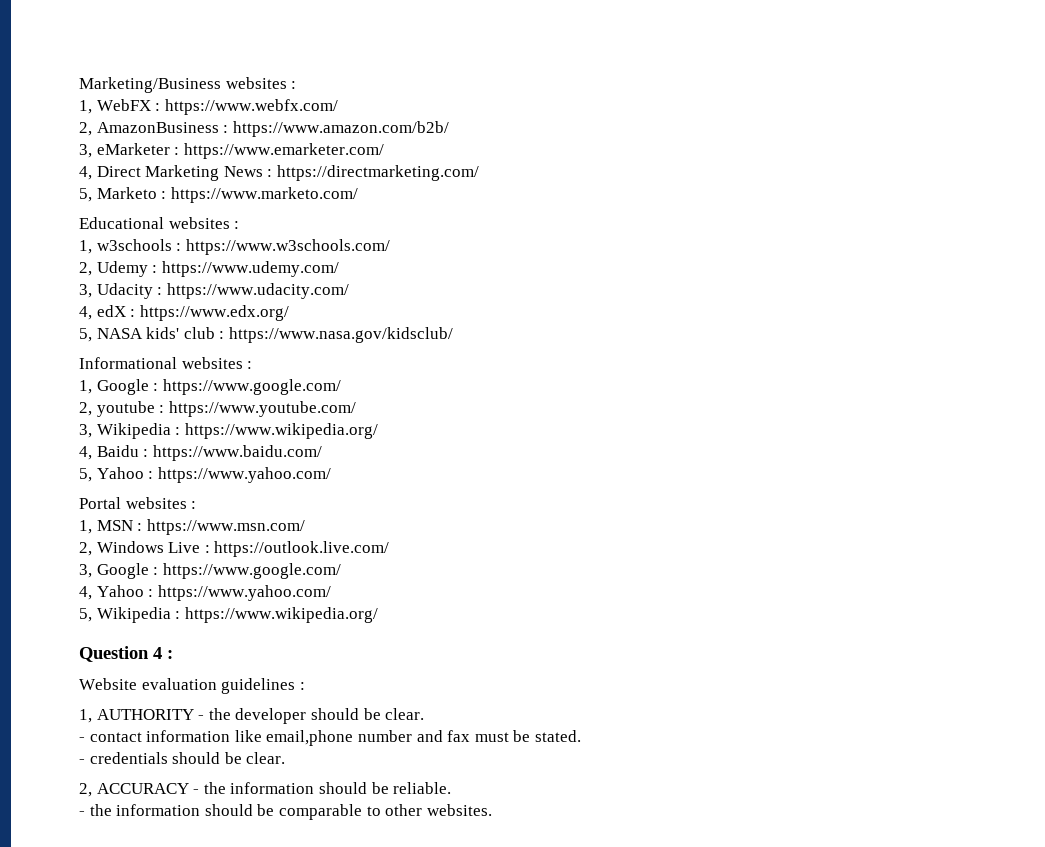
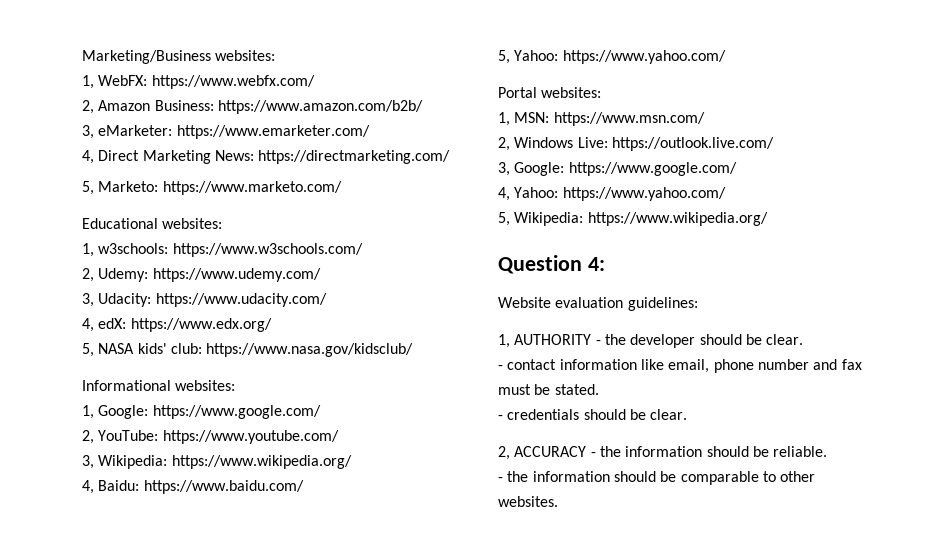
- Marketing/Business websites :
- 1, WebFX : https://www.webfx.com/
+ Marketing/Business websites:
+ 1, WebFX: https://www.webfx.com/
- 2, AmazonBusiness : https://www.amazon.com/b2b/
+ 2, Amazon Business: https://www.amazon.com/b2b/
- 3, eMarketer : https://www.emarketer.com/
+ 3, eMarketer: https://www.emarketer.com/
- 4, Direct Marketing News : https://directmarketing.com/
+ 4, Direct Marketing News: https://directmarketing.com/
- 5, Marketo : https://www.marketo.com/
+ 5, Marketo: https://www.marketo.com/
- Educational websites :
- 1, w3schools : https://www.w3schools.com/
+ Educational websites:
+ 1, w3schools: https://www.w3schools.com/
- 2, Udemy : https://www.udemy.com/
+ 2, Udemy: https://www.udemy.com/
- 3, Udacity : https://www.udacity.com/
+ 3, Udacity: https://www.udacity.com/
- 4, edX : https://www.edx.org/
+ 4, edX: https://www.edx.org/
- 5, NASA kids' club : https://www.nasa.gov/kidsclub/
+ 5, NASA kids' club: https://www.nasa.gov/kidsclub/
- Informational websites :
- 1, Google : https://www.google.com/
+ Informational websites:
+ 1, Google: https://www.google.com/
- 2, youtube : https://www.youtube.com/
+ 2, YouTube: https://www.youtube.com/
- 3, Wikipedia : https://www.wikipedia.org/
+ 3, Wikipedia: https://www.wikipedia.org/
- 4, Baidu : https://www.baidu.com/
+ 4, Baidu: https://www.baidu.com/
- 5, Yahoo : https://www.yahoo.com/
+ 5, Yahoo: https://www.yahoo.com/
- Portal websites :
- 1, MSN : https://www.msn.com/
+ Portal websites:
+ 1, MSN: https://www.msn.com/
- 2, Windows Live : https://outlook.live.com/
+ 2, Windows Live: https://outlook.live.com/
- 3, Google : https://www.google.com/
+ 3, Google: https://www.google.com/
- 4, Yahoo : https://www.yahoo.com/
+ 4, Yahoo: https://www.yahoo.com/
- 5, Wikipedia : https://www.wikipedia.org/
+ 5, Wikipedia: https://www.wikipedia.org/
- Question 4 :
+ Question 4:
- Website evaluation guidelines :
+ Website evaluation guidelines:
- - contact information like email,phone number and fax must be stated.
+ - contact information like email, phone number and fax must be stated.

